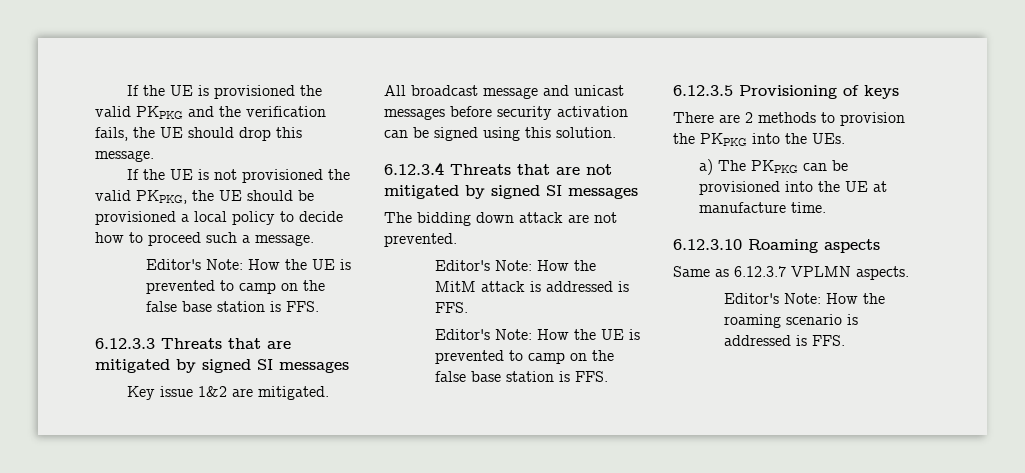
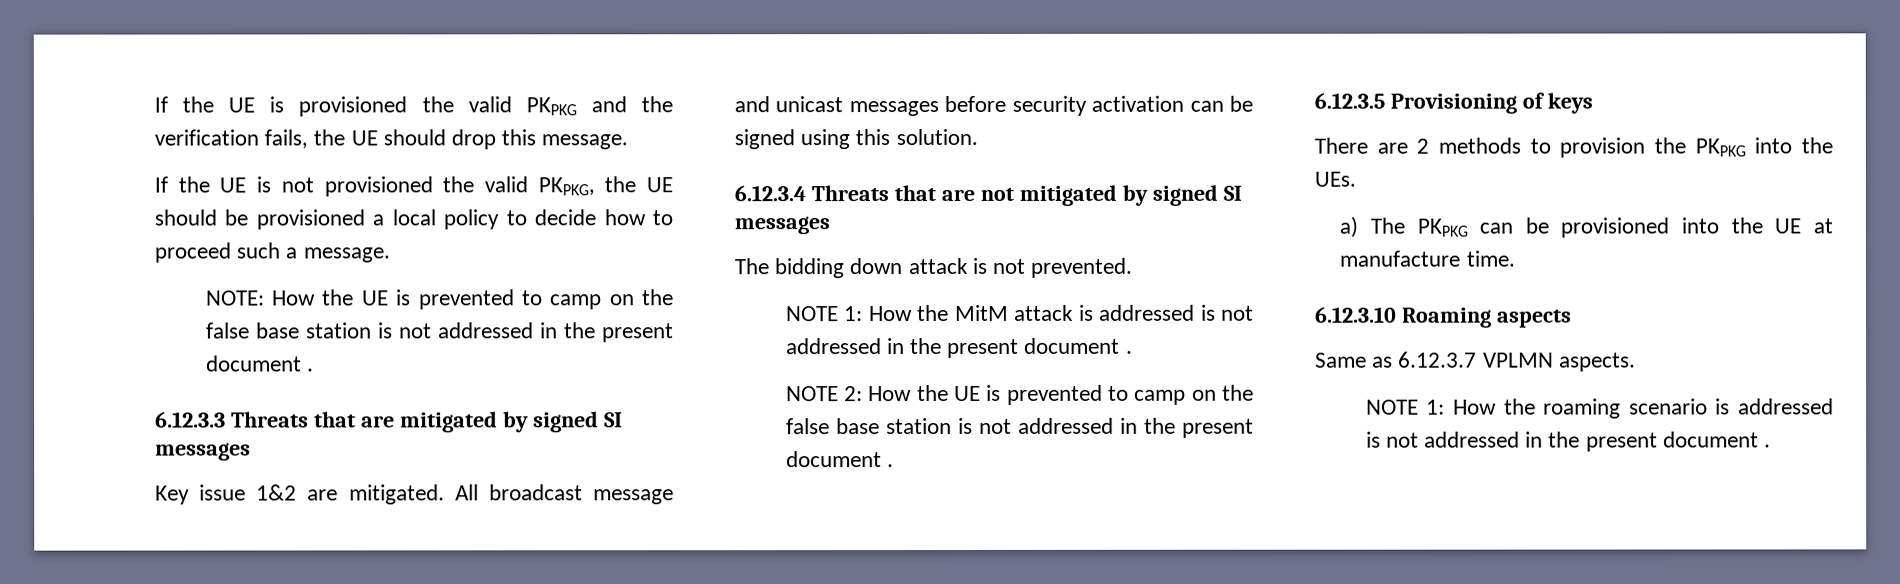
  If the UE is not provisioned the valid PKPKG, the UE should be provisioned a local policy to decide how to proceed such a message.
- Editor's Note: How the UE is prevented to camp on the false base station is FFS.
+ NOTE: How the UE is prevented to camp on the false base station is not addressed in the present document .
- The bidding down attack are not prevented.
+ The bidding down attack is not prevented.
- Editor's Note: How the MitM attack is addressed is FFS.
- Editor's Note: How the UE is prevented to camp on the false base station is FFS.
+ NOTE 1: How the MitM attack is addressed is not addressed in the present document .
+ NOTE 2: How the UE is prevented to camp on the false base station is not addressed in the present document .
- Editor's Note: How the roaming scenario is addressed is FFS.
+ NOTE 1: How the roaming scenario is addressed is not addressed in the present document .

